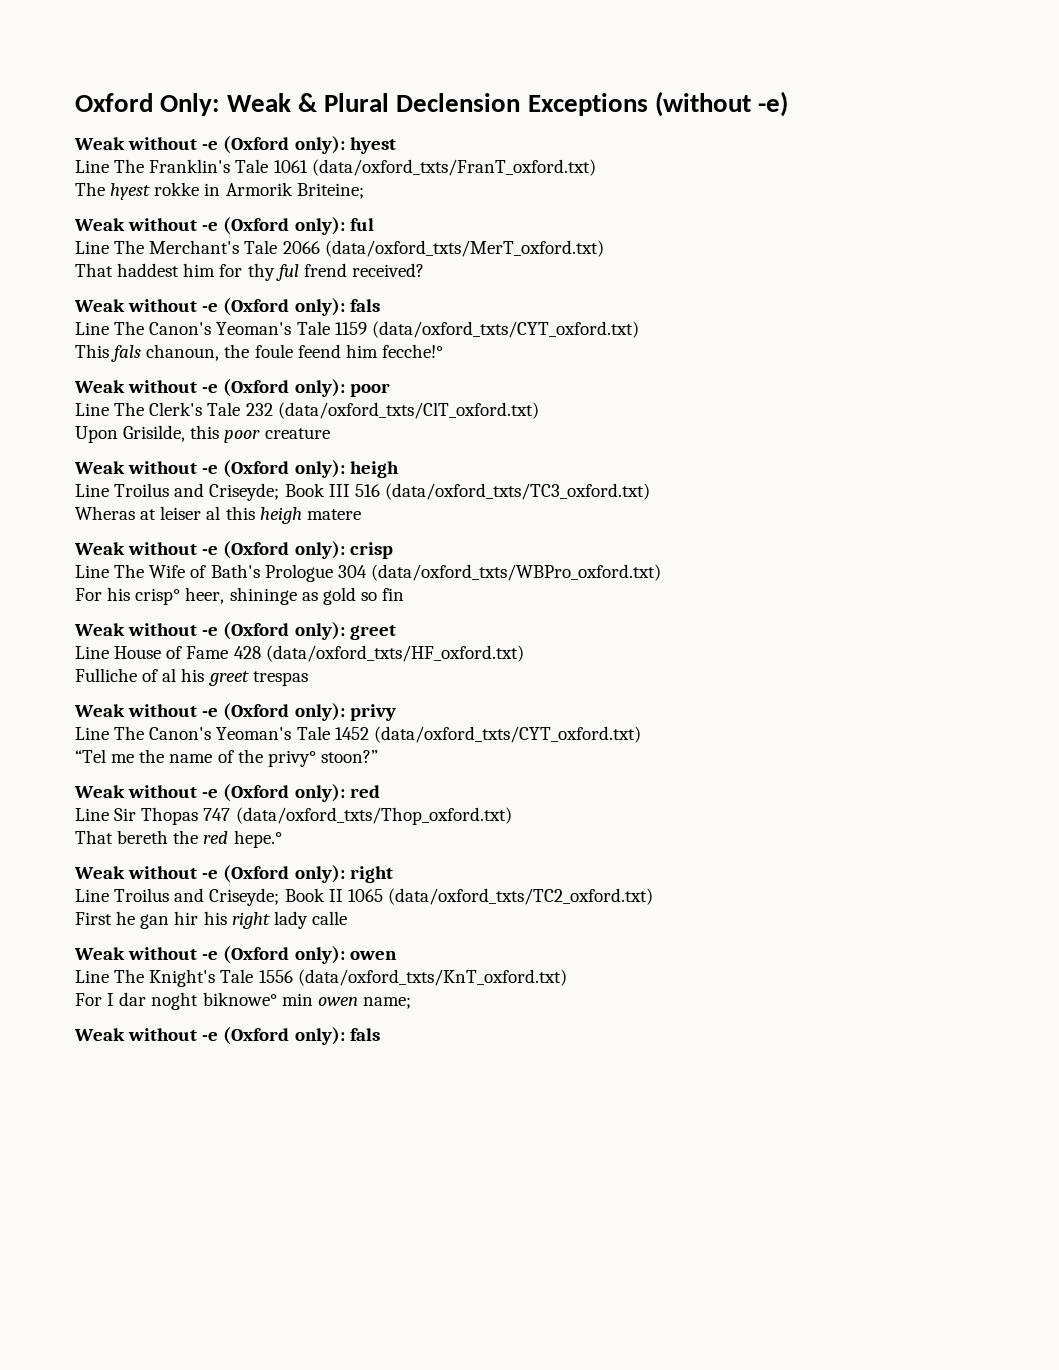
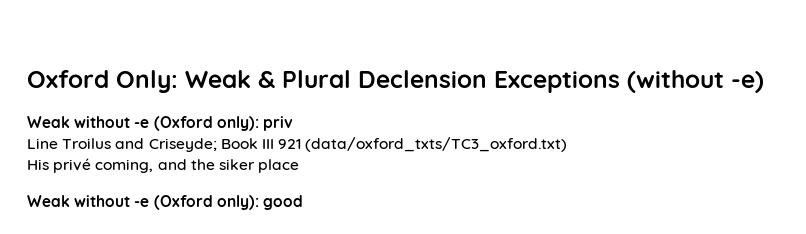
- Weak without -e (Oxford only): hyest
- Line The Franklin's Tale 1061 (data/oxford_txts/FranT_oxford.txt)
- The hyest rokke in Armorik Briteine;
- Weak without -e (Oxford only): ful
- Line The Merchant's Tale 2066 (data/oxford_txts/MerT_oxford.txt)
- That haddest him for thy ful frend received?
- Weak without -e (Oxford only): fals
- Line The Canon's Yeoman's Tale 1159 (data/oxford_txts/CYT_oxford.txt)
- This fals chanoun, the foule feend him fecche!°
- Weak without -e (Oxford only): poor
- Line The Clerk's Tale 232 (data/oxford_txts/ClT_oxford.txt)
- Upon Grisilde, this poor creature
- Weak without -e (Oxford only): heigh
+ Weak without -e (Oxford only): priv
- Line Troilus and Criseyde; Book III 516 (data/oxford_txts/TC3_oxford.txt)
+ Line Troilus and Criseyde; Book III 921 (data/oxford_txts/TC3_oxford.txt)
- Wheras at leiser al this heigh matere
- Weak without -e (Oxford only): crisp
- Line The Wife of Bath's Prologue 304 (data/oxford_txts/WBPro_oxford.txt)
- For his crisp° heer, shininge as gold so fin
- Weak without -e (Oxford only): greet
- Line House of Fame 428 (data/oxford_txts/HF_oxford.txt)
- Fulliche of al his greet trespas
- Weak without -e (Oxford only): privy
- Line The Canon's Yeoman's Tale 1452 (data/oxford_txts/CYT_oxford.txt)
- “Tel me the name of the privy° stoon?”
- Weak without -e (Oxford only): red
- Line Sir Thopas 747 (data/oxford_txts/Thop_oxford.txt)
- That bereth the red hepe.°
- Weak without -e (Oxford only): right
- Line Troilus and Criseyde; Book II 1065 (data/oxford_txts/TC2_oxford.txt)
- First he gan hir his right lady calle
- Weak without -e (Oxford only): owen
- Line The Knight's Tale 1556 (data/oxford_txts/KnT_oxford.txt)
- For I dar noght biknowe° min owen name;
- Weak without -e (Oxford only): fals
+ His privé coming, and the siker place
+ Weak without -e (Oxford only): good

